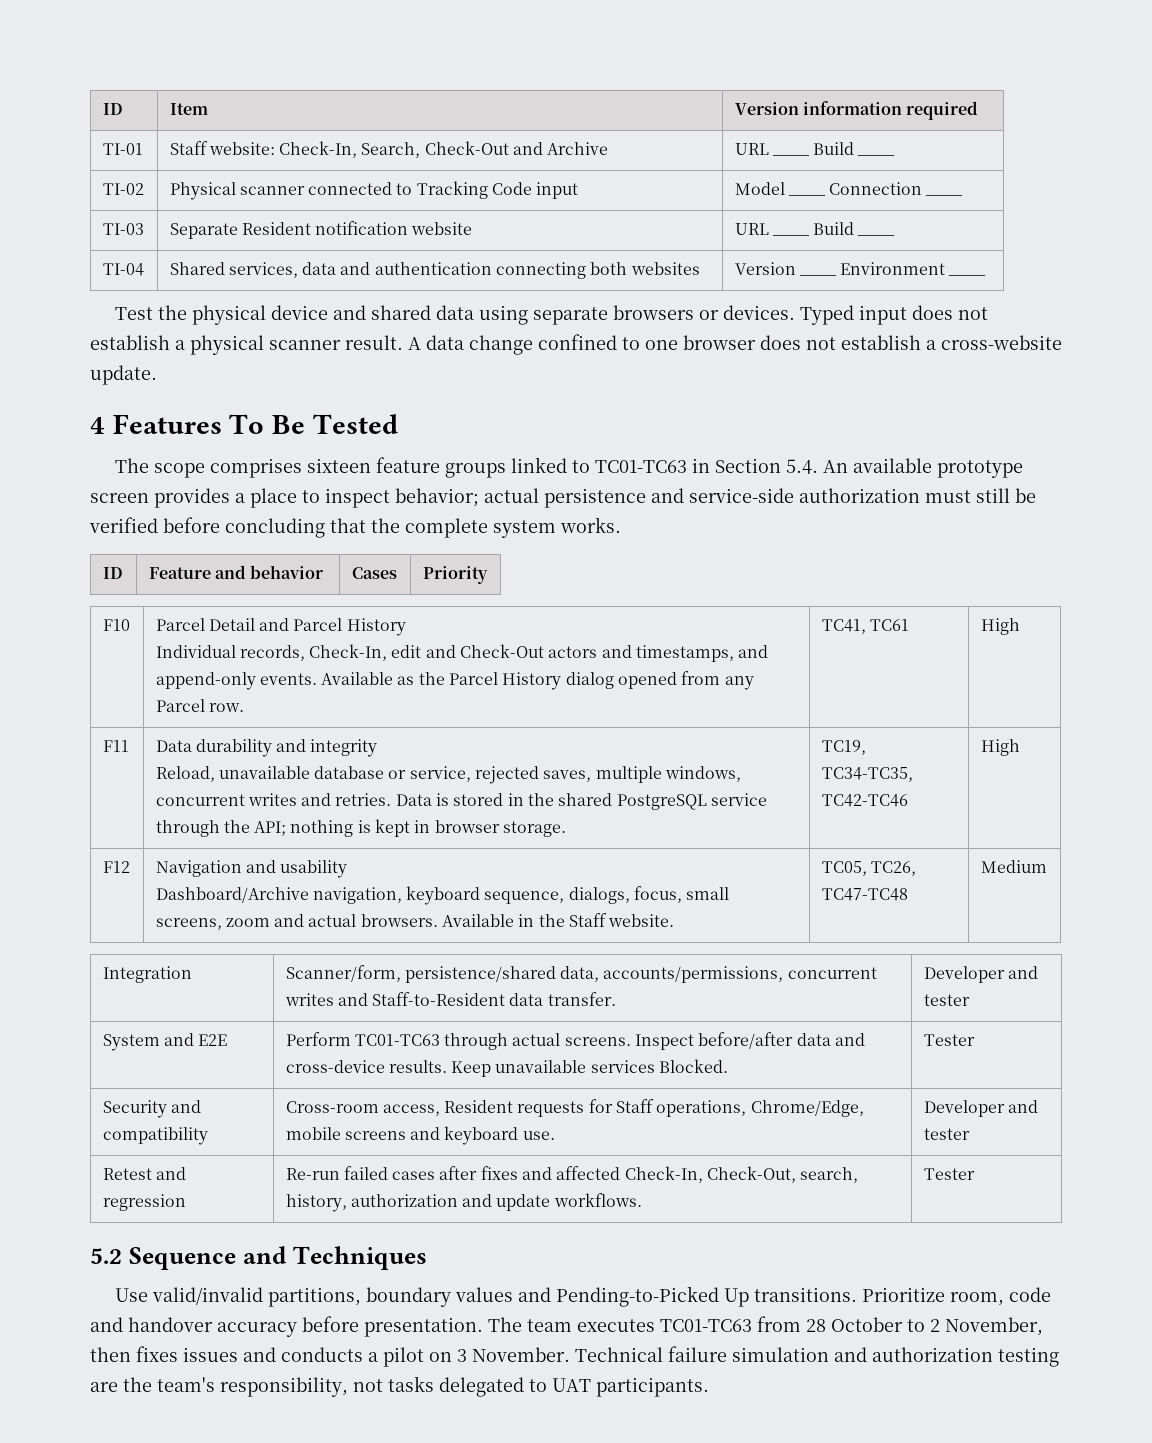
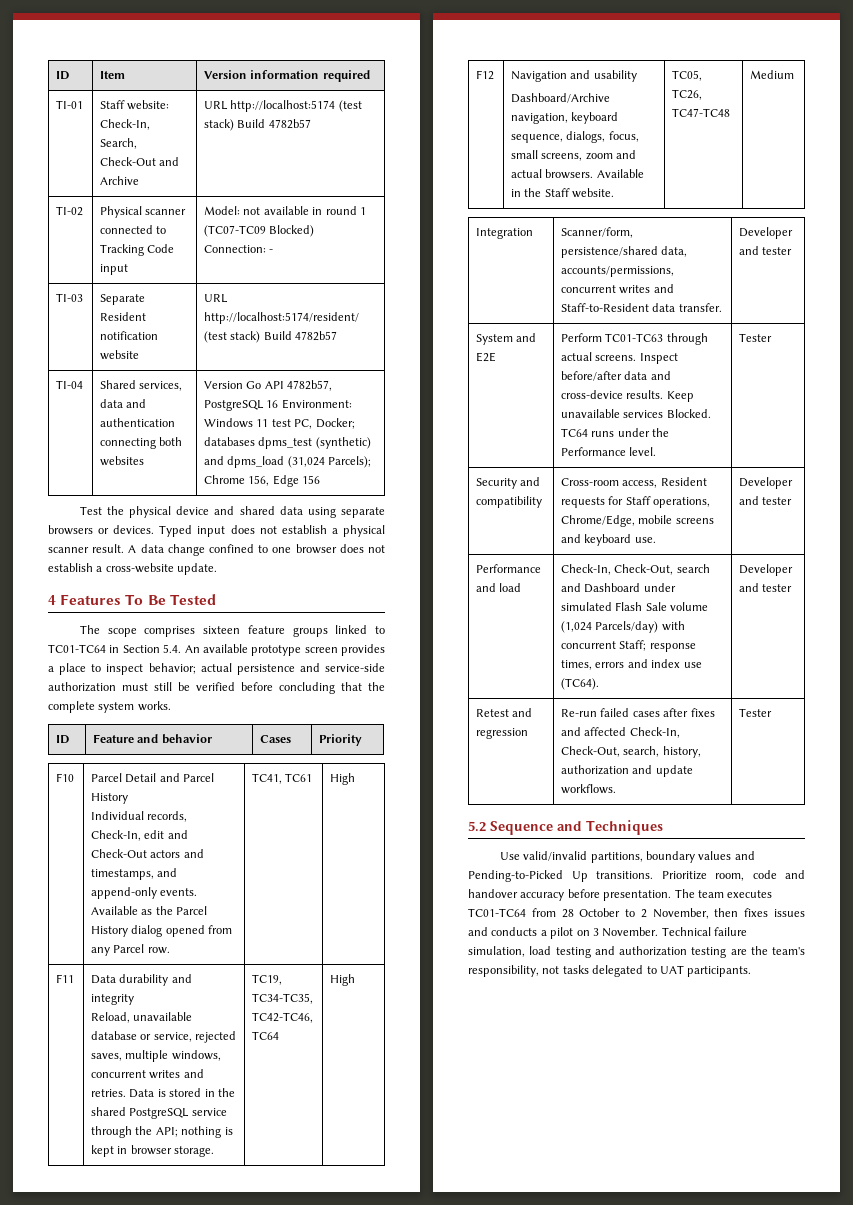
- TI-01 | Staff website: Check-In, Search, Check-Out and Archive | URL ____ Build ____
+ TI-01 | Staff website: Check-In, Search, Check-Out and Archive | URL http://localhost:5174 (test stack) Build 4782b57
- TI-02 | Physical scanner connected to Tracking Code input | Model ____ Connection ____
+ TI-02 | Physical scanner connected to Tracking Code input | Model: not available in round 1 (TC07-TC09 Blocked) Connection: -
- TI-03 | Separate Resident notification website | URL ____ Build ____
+ TI-03 | Separate Resident notification website | URL http://localhost:5174/resident/ (test stack) Build 4782b57
- TI-04 | Shared services, data and authentication connecting both websites | Version ____ Environment ____
+ TI-04 | Shared services, data and authentication connecting both websites | Version Go API 4782b57, PostgreSQL 16 Environment: Windows 11 test PC, Docker; databases dpms_test (synthetic) and dpms_load (31,024 Parcels); Chrome 156, Edge 156
- The scope comprises sixteen feature groups linked to TC01-TC63 in Section 5.4. An available prototype screen provides a place to inspect behavior; actual persistence and service-side authorization must still be verified before concluding that the complete system works.
+ The scope comprises sixteen feature groups linked to TC01-TC64 in Section 5.4. An available prototype screen provides a place to inspect behavior; actual persistence and service-side authorization must still be verified before concluding that the complete system works.
  F11 | Data durability and integrity
- Reload, unavailable database or service, rejected saves, multiple windows, concurrent writes and retries. Data is stored in the shared PostgreSQL service through the API; nothing is kept in browser storage. | TC19, TC34-TC35, TC42-TC46 | High
+ Reload, unavailable database or service, rejected saves, multiple windows, concurrent writes and retries. Data is stored in the shared PostgreSQL service through the API; nothing is kept in browser storage. | TC19, TC34-TC35, TC42-TC46, TC64 | High
- System and E2E | Perform TC01-TC63 through actual screens. Inspect before/after data and cross-device results. Keep unavailable services Blocked. | Tester
+ System and E2E | Perform TC01-TC63 through actual screens. Inspect before/after data and cross-device results. Keep unavailable services Blocked. TC64 runs under the Performance level. | Tester
+ Performance and load | Check-In, Check-Out, search and Dashboard under simulated Flash Sale volume (1,024 Parcels/day) with concurrent Staff; response times, errors and index use (TC64). | Developer and tester
- The team executes TC01-TC63 from 28 October to 2 November, then fixes issues and conducts a pilot on 3 November.
+ The team executes TC01-TC64 from 28 October to 2 November, then fixes issues and conducts a pilot on 3 November.
- Technical failure simulation and authorization testing are the team's responsibility, not tasks delegated to UAT participants.
+ Technical failure simulation, load testing and authorization testing are the team's responsibility, not tasks delegated to UAT participants.

